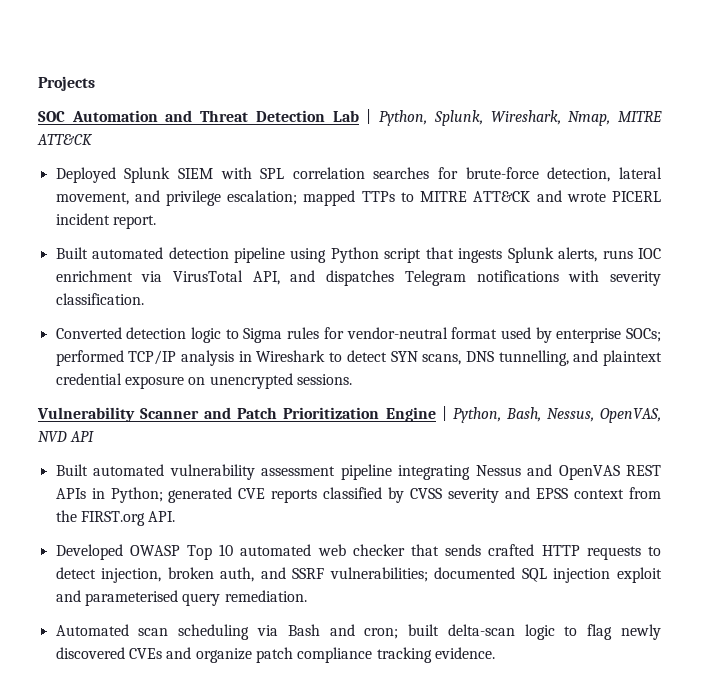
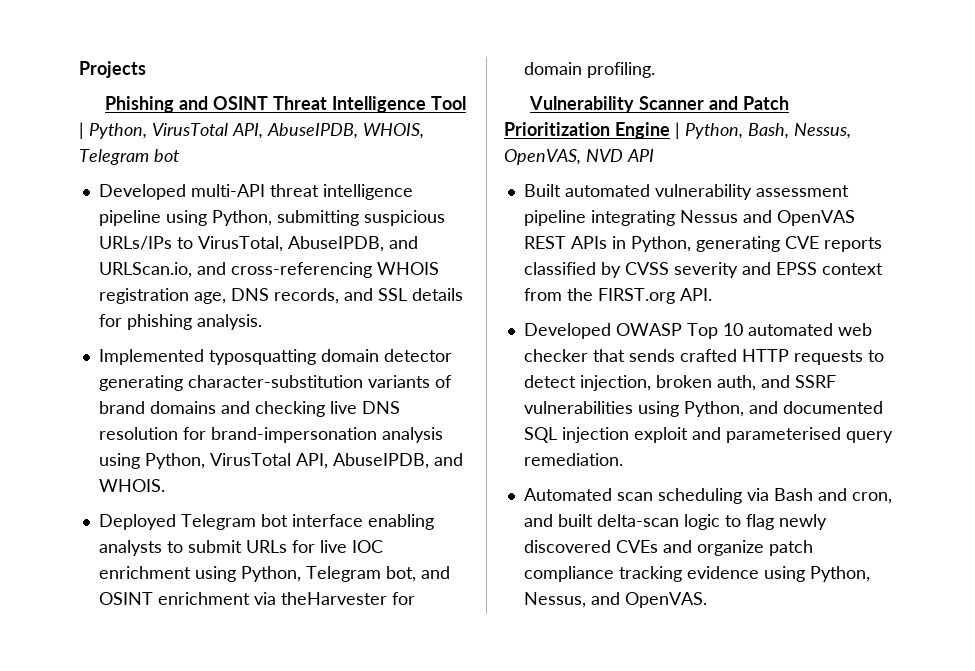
- SOC Automation and Threat Detection Lab | Python, Splunk, Wireshark, Nmap, MITRE ATT&CK
- Deployed Splunk SIEM with SPL correlation searches for brute-force detection, lateral movement, and privilege escalation; mapped TTPs to MITRE ATT&CK and wrote PICERL incident report.
- Built automated detection pipeline using Python script that ingests Splunk alerts, runs IOC enrichment via VirusTotal API, and dispatches Telegram notifications with severity classification.
- Converted detection logic to Sigma rules for vendor-neutral format used by enterprise SOCs; performed TCP/IP analysis in Wireshark to detect SYN scans, DNS tunnelling, and plaintext credential exposure on unencrypted sessions.
+ Phishing and OSINT Threat Intelligence Tool | Python, VirusTotal API, AbuseIPDB, WHOIS, Telegram bot
+ Developed multi-API threat intelligence pipeline using Python, submitting suspicious URLs/IPs to VirusTotal, AbuseIPDB, and URLScan.io, and cross-referencing WHOIS registration age, DNS records, and SSL details for phishing analysis.
+ Implemented typosquatting domain detector generating character-substitution variants of brand domains and checking live DNS resolution for brand-impersonation analysis using Python, VirusTotal API, AbuseIPDB, and WHOIS.
+ Deployed Telegram bot interface enabling analysts to submit URLs for live IOC enrichment using Python, Telegram bot, and OSINT enrichment via theHarvester for domain profiling.
- Built automated vulnerability assessment pipeline integrating Nessus and OpenVAS REST APIs in Python; generated CVE reports classified by CVSS severity and EPSS context from the FIRST.org API.
+ Built automated vulnerability assessment pipeline integrating Nessus and OpenVAS REST APIs in Python, generating CVE reports classified by CVSS severity and EPSS context from the FIRST.org API.
- Developed OWASP Top 10 automated web checker that sends crafted HTTP requests to detect injection, broken auth, and SSRF vulnerabilities; documented SQL injection exploit and parameterised query remediation.
+ Developed OWASP Top 10 automated web checker that sends crafted HTTP requests to detect injection, broken auth, and SSRF vulnerabilities using Python, and documented SQL injection exploit and parameterised query remediation.
- Automated scan scheduling via Bash and cron; built delta-scan logic to flag newly discovered CVEs and organize patch compliance tracking evidence.
+ Automated scan scheduling via Bash and cron, and built delta-scan logic to flag newly discovered CVEs and organize patch compliance tracking evidence using Python, Nessus, and OpenVAS.

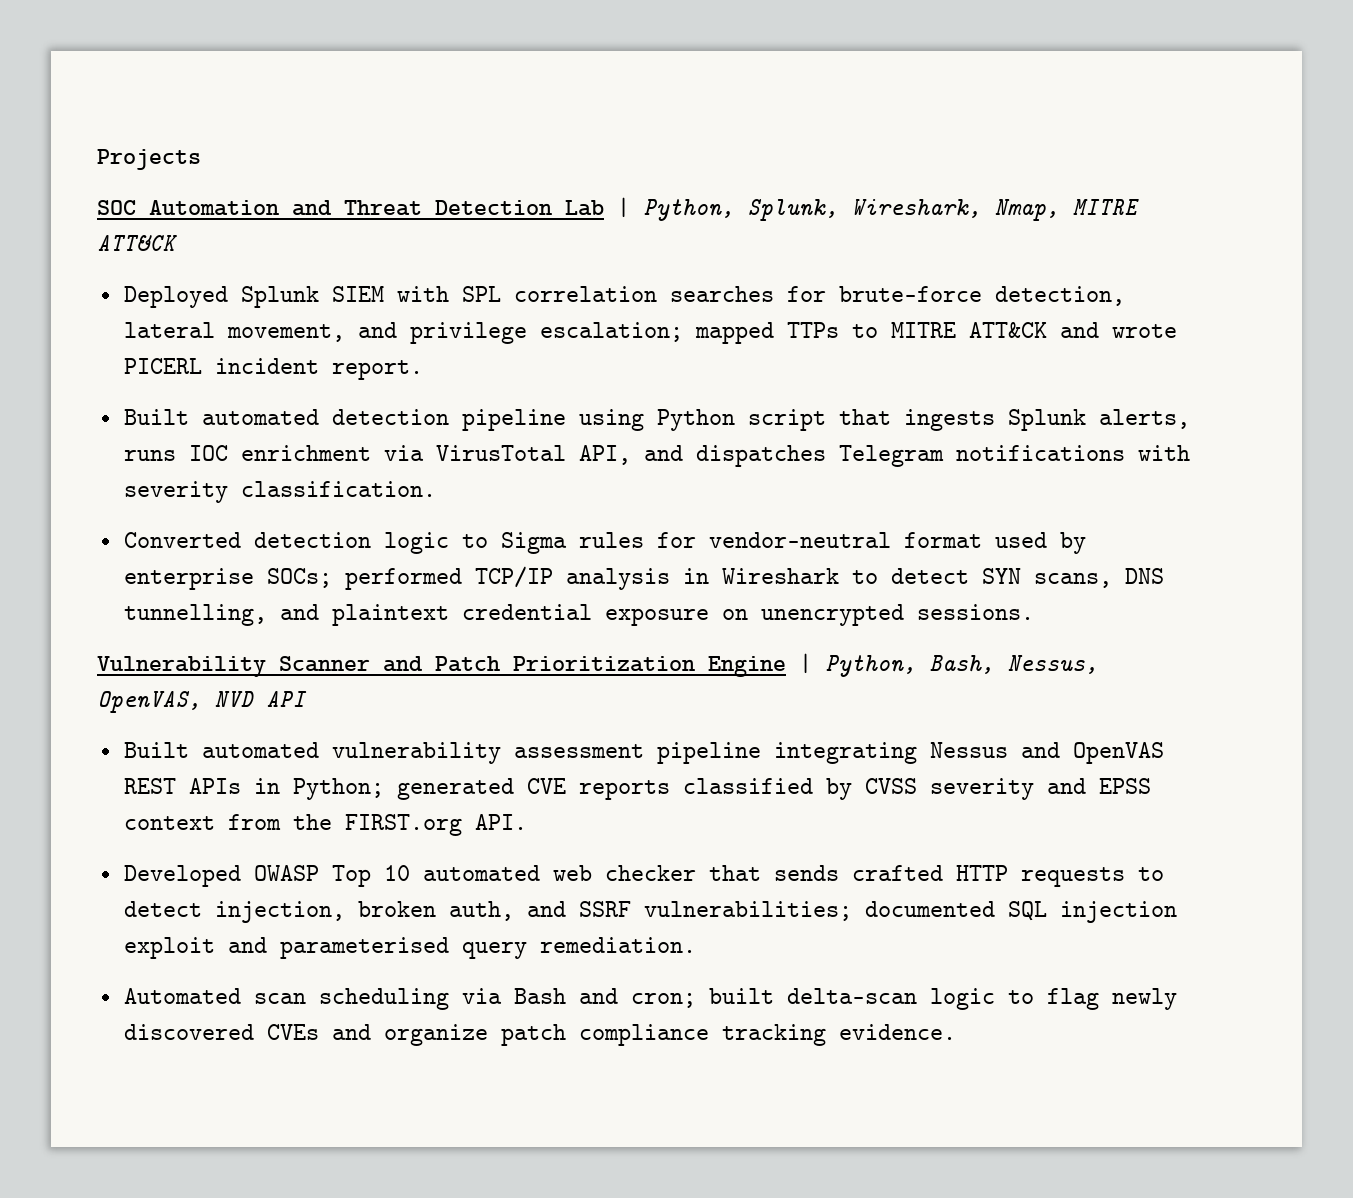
- Phishing and OSINT Threat Intelligence Tool | Python, VirusTotal API, AbuseIPDB, WHOIS, Telegram bot
- Developed multi-API threat intelligence pipeline using Python, submitting suspicious URLs/IPs to VirusTotal, AbuseIPDB, and URLScan.io, and cross-referencing WHOIS registration age, DNS records, and SSL details for phishing analysis.
- Implemented typosquatting domain detector generating character-substitution variants of brand domains and checking live DNS resolution for brand-impersonation analysis using Python, VirusTotal API, AbuseIPDB, and WHOIS.
- Deployed Telegram bot interface enabling analysts to submit URLs for live IOC enrichment using Python, Telegram bot, and OSINT enrichment via theHarvester for domain profiling.
+ SOC Automation and Threat Detection Lab | Python, Splunk, Wireshark, Nmap, MITRE ATT&CK
+ Deployed Splunk SIEM with SPL correlation searches for brute-force detection, lateral movement, and privilege escalation; mapped TTPs to MITRE ATT&CK and wrote PICERL incident report.
+ Built automated detection pipeline using Python script that ingests Splunk alerts, runs IOC enrichment via VirusTotal API, and dispatches Telegram notifications with severity classification.
+ Converted detection logic to Sigma rules for vendor-neutral format used by enterprise SOCs; performed TCP/IP analysis in Wireshark to detect SYN scans, DNS tunnelling, and plaintext credential exposure on unencrypted sessions.
- Built automated vulnerability assessment pipeline integrating Nessus and OpenVAS REST APIs in Python, generating CVE reports classified by CVSS severity and EPSS context from the FIRST.org API.
+ Built automated vulnerability assessment pipeline integrating Nessus and OpenVAS REST APIs in Python; generated CVE reports classified by CVSS severity and EPSS context from the FIRST.org API.
- Developed OWASP Top 10 automated web checker that sends crafted HTTP requests to detect injection, broken auth, and SSRF vulnerabilities using Python, and documented SQL injection exploit and parameterised query remediation.
+ Developed OWASP Top 10 automated web checker that sends crafted HTTP requests to detect injection, broken auth, and SSRF vulnerabilities; documented SQL injection exploit and parameterised query remediation.
- Automated scan scheduling via Bash and cron, and built delta-scan logic to flag newly discovered CVEs and organize patch compliance tracking evidence using Python, Nessus, and OpenVAS.
+ Automated scan scheduling via Bash and cron; built delta-scan logic to flag newly discovered CVEs and organize patch compliance tracking evidence.

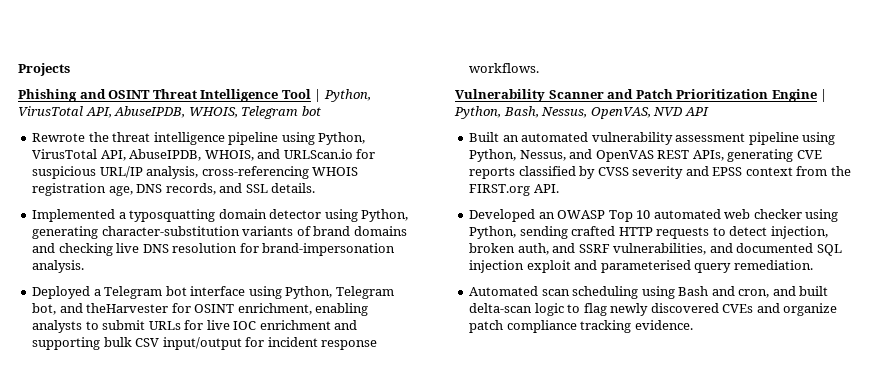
- SOC Automation and Threat Detection Lab | Python, Splunk, Wireshark, Nmap, MITRE ATT&CK
- Deployed Splunk SIEM with SPL correlation searches for brute-force detection, lateral movement, and privilege escalation; mapped TTPs to MITRE ATT&CK and wrote PICERL incident report.
- Built automated detection pipeline using Python script that ingests Splunk alerts, runs IOC enrichment via VirusTotal API, and dispatches Telegram notifications with severity classification.
- Converted detection logic to Sigma rules for vendor-neutral format used by enterprise SOCs; performed TCP/IP analysis in Wireshark to detect SYN scans, DNS tunnelling, and plaintext credential exposure on unencrypted sessions.
+ Phishing and OSINT Threat Intelligence Tool | Python, VirusTotal API, AbuseIPDB, WHOIS, Telegram bot
+ Rewrote the threat intelligence pipeline using Python, VirusTotal API, AbuseIPDB, WHOIS, and URLScan.io for suspicious URL/IP analysis, cross-referencing WHOIS registration age, DNS records, and SSL details.
+ Implemented a typosquatting domain detector using Python, generating character-substitution variants of brand domains and checking live DNS resolution for brand-impersonation analysis.
+ Deployed a Telegram bot interface using Python, Telegram bot, and theHarvester for OSINT enrichment, enabling analysts to submit URLs for live IOC enrichment and supporting bulk CSV input/output for incident response workflows.
- Built automated vulnerability assessment pipeline integrating Nessus and OpenVAS REST APIs in Python; generated CVE reports classified by CVSS severity and EPSS context from the FIRST.org API.
+ Built an automated vulnerability assessment pipeline using Python, Nessus, and OpenVAS REST APIs, generating CVE reports classified by CVSS severity and EPSS context from the FIRST.org API.
- Developed OWASP Top 10 automated web checker that sends crafted HTTP requests to detect injection, broken auth, and SSRF vulnerabilities; documented SQL injection exploit and parameterised query remediation.
+ Developed an OWASP Top 10 automated web checker using Python, sending crafted HTTP requests to detect injection, broken auth, and SSRF vulnerabilities, and documented SQL injection exploit and parameterised query remediation.
- Automated scan scheduling via Bash and cron; built delta-scan logic to flag newly discovered CVEs and organize patch compliance tracking evidence.
+ Automated scan scheduling using Bash and cron, and built delta-scan logic to flag newly discovered CVEs and organize patch compliance tracking evidence.

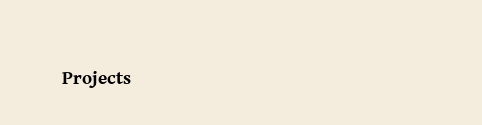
- Phishing and OSINT Threat Intelligence Tool | Python, VirusTotal API, AbuseIPDB, WHOIS, Telegram bot
- Rewrote the threat intelligence pipeline using Python, VirusTotal API, AbuseIPDB, WHOIS, and URLScan.io for suspicious URL/IP analysis, cross-referencing WHOIS registration age, DNS records, and SSL details.
- Implemented a typosquatting domain detector using Python, generating character-substitution variants of brand domains and checking live DNS resolution for brand-impersonation analysis.
- Deployed a Telegram bot interface using Python, Telegram bot, and theHarvester for OSINT enrichment, enabling analysts to submit URLs for live IOC enrichment and supporting bulk CSV input/output for incident response workflows.
- Vulnerability Scanner and Patch Prioritization Engine | Python, Bash, Nessus, OpenVAS, NVD API
- Built an automated vulnerability assessment pipeline using Python, Nessus, and OpenVAS REST APIs, generating CVE reports classified by CVSS severity and EPSS context from the FIRST.org API.
- Developed an OWASP Top 10 automated web checker using Python, sending crafted HTTP requests to detect injection, broken auth, and SSRF vulnerabilities, and documented SQL injection exploit and parameterised query remediation.
- Automated scan scheduling using Bash and cron, and built delta-scan logic to flag newly discovered CVEs and organize patch compliance tracking evidence.

